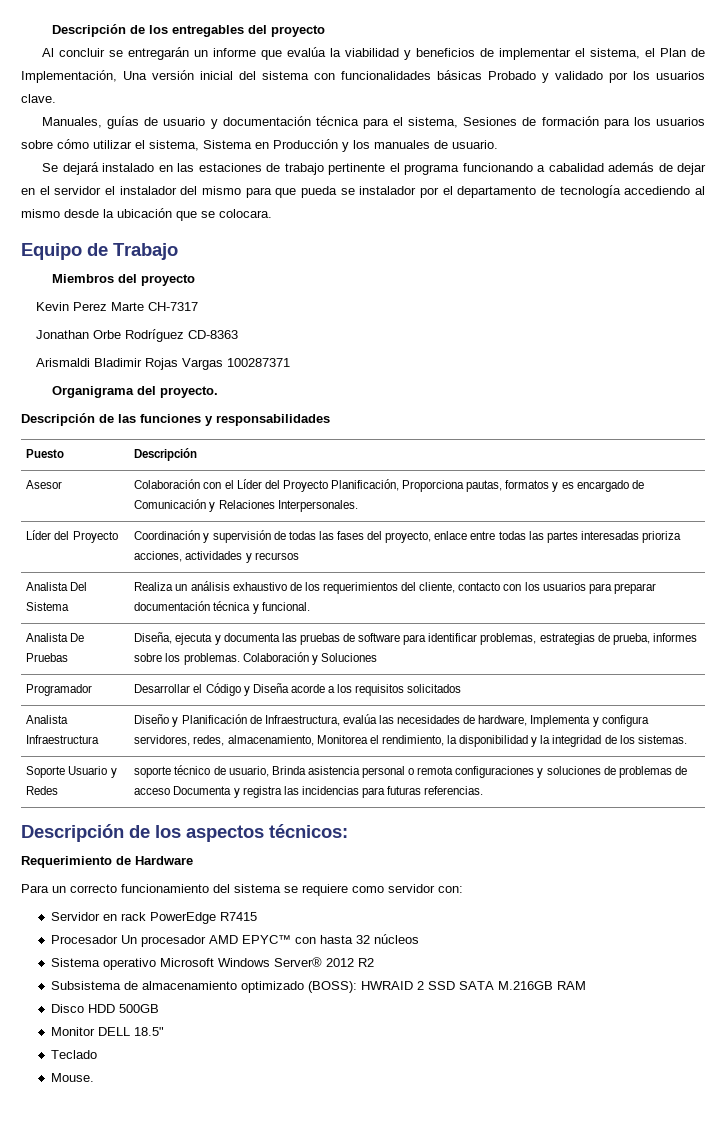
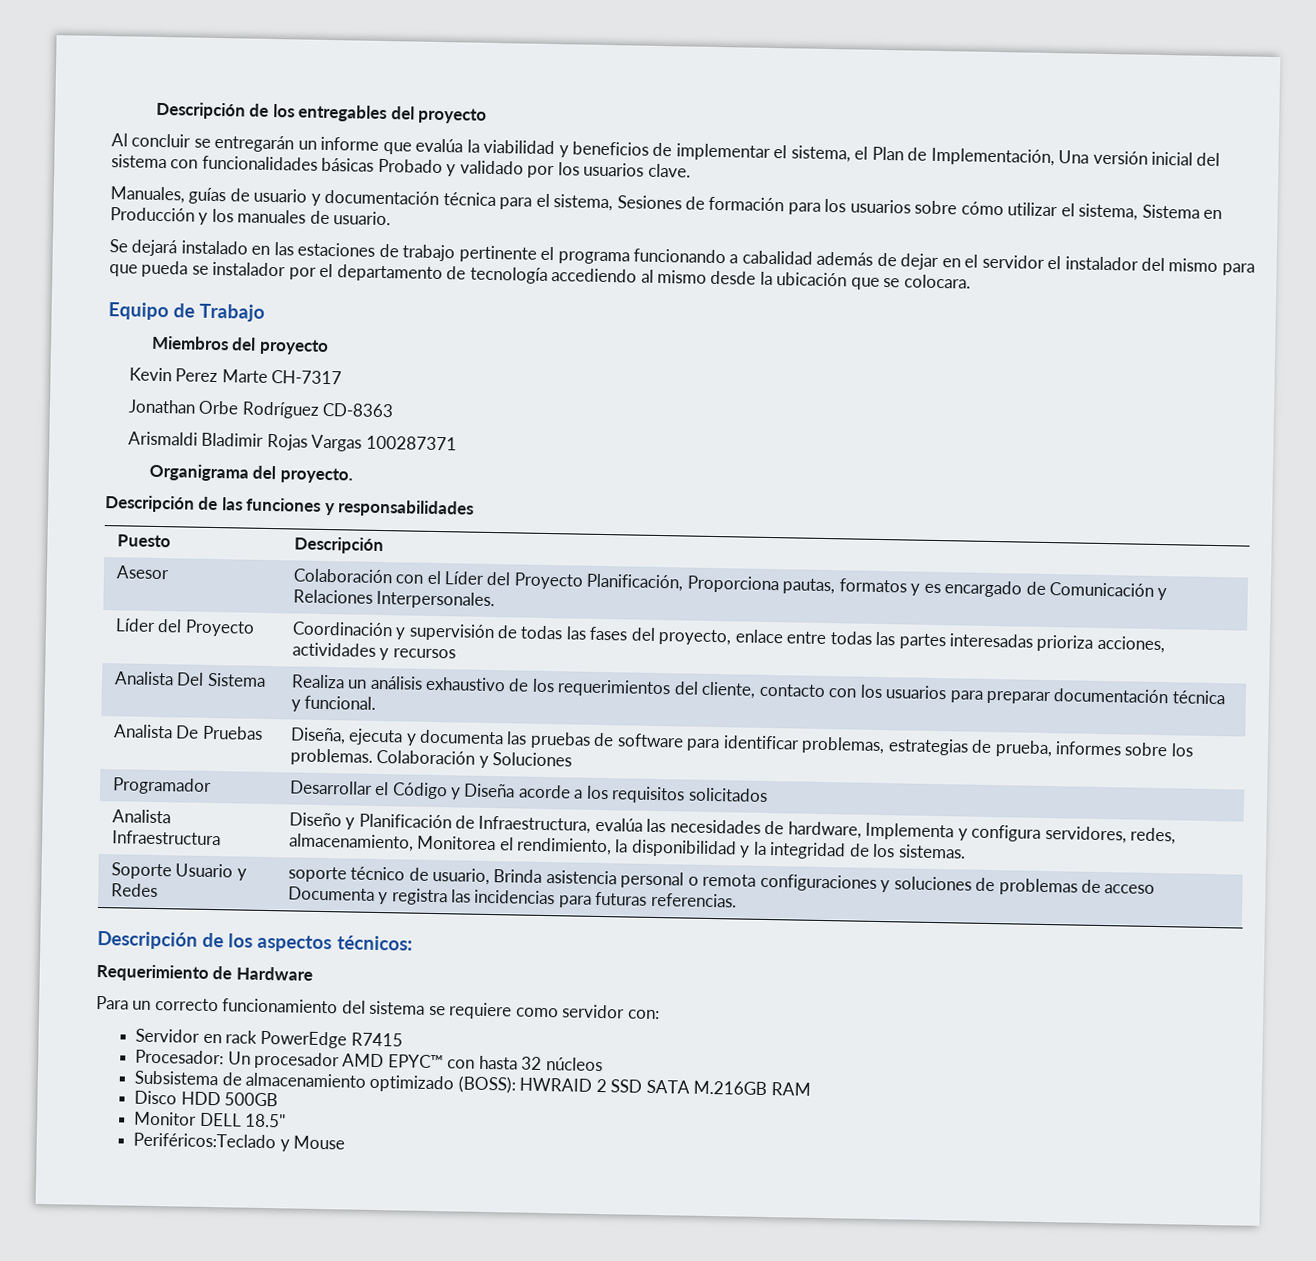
- Procesador Un procesador AMD EPYC™ con hasta 32 núcleos
+ Procesador: Un procesador AMD EPYC™ con hasta 32 núcleos
- Sistema operativo Microsoft Windows Server® 2012 R2
- Teclado
- Mouse.
+ Periféricos:Teclado y Mouse

